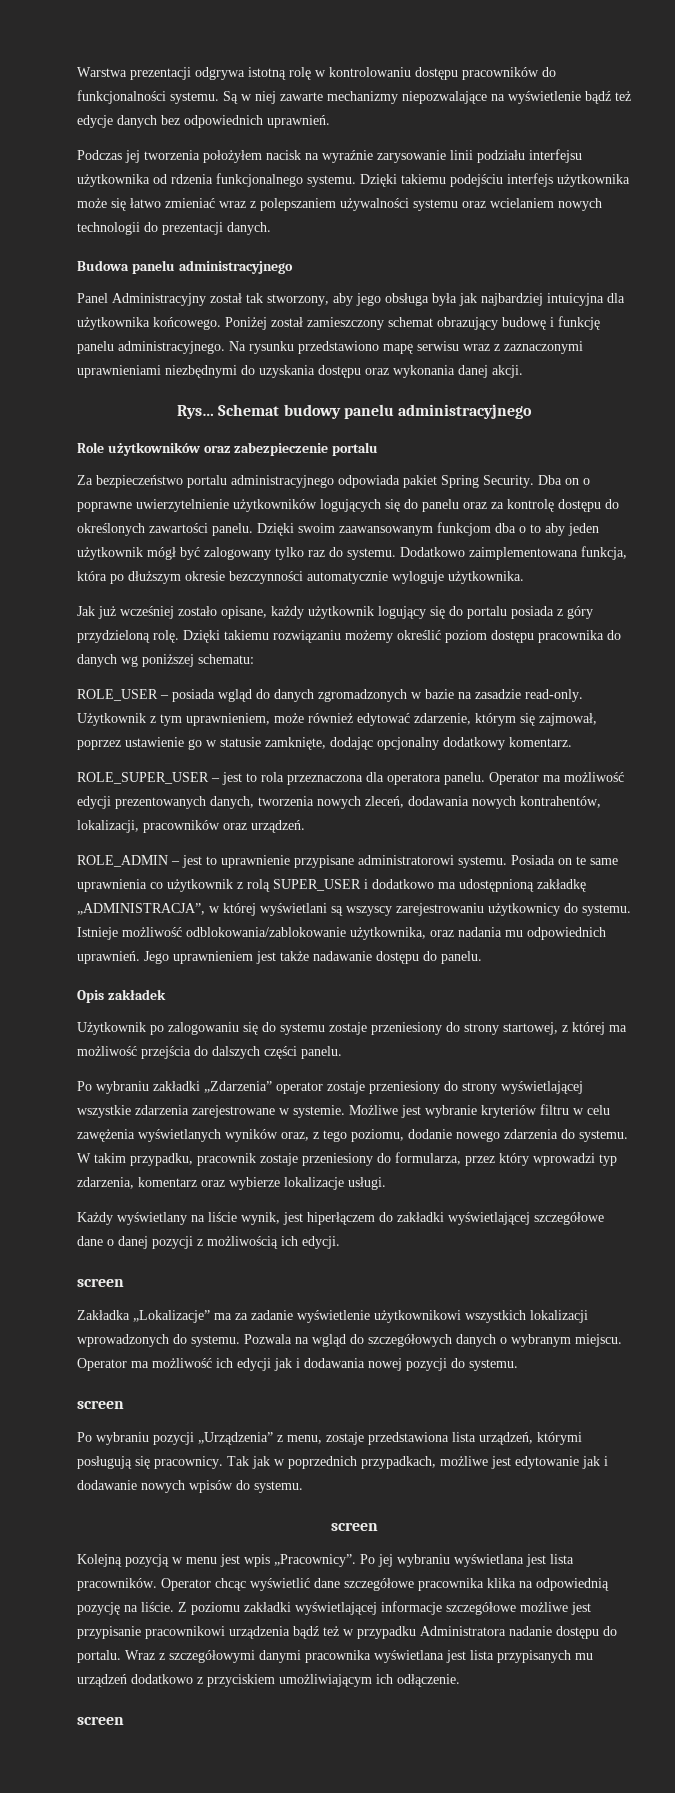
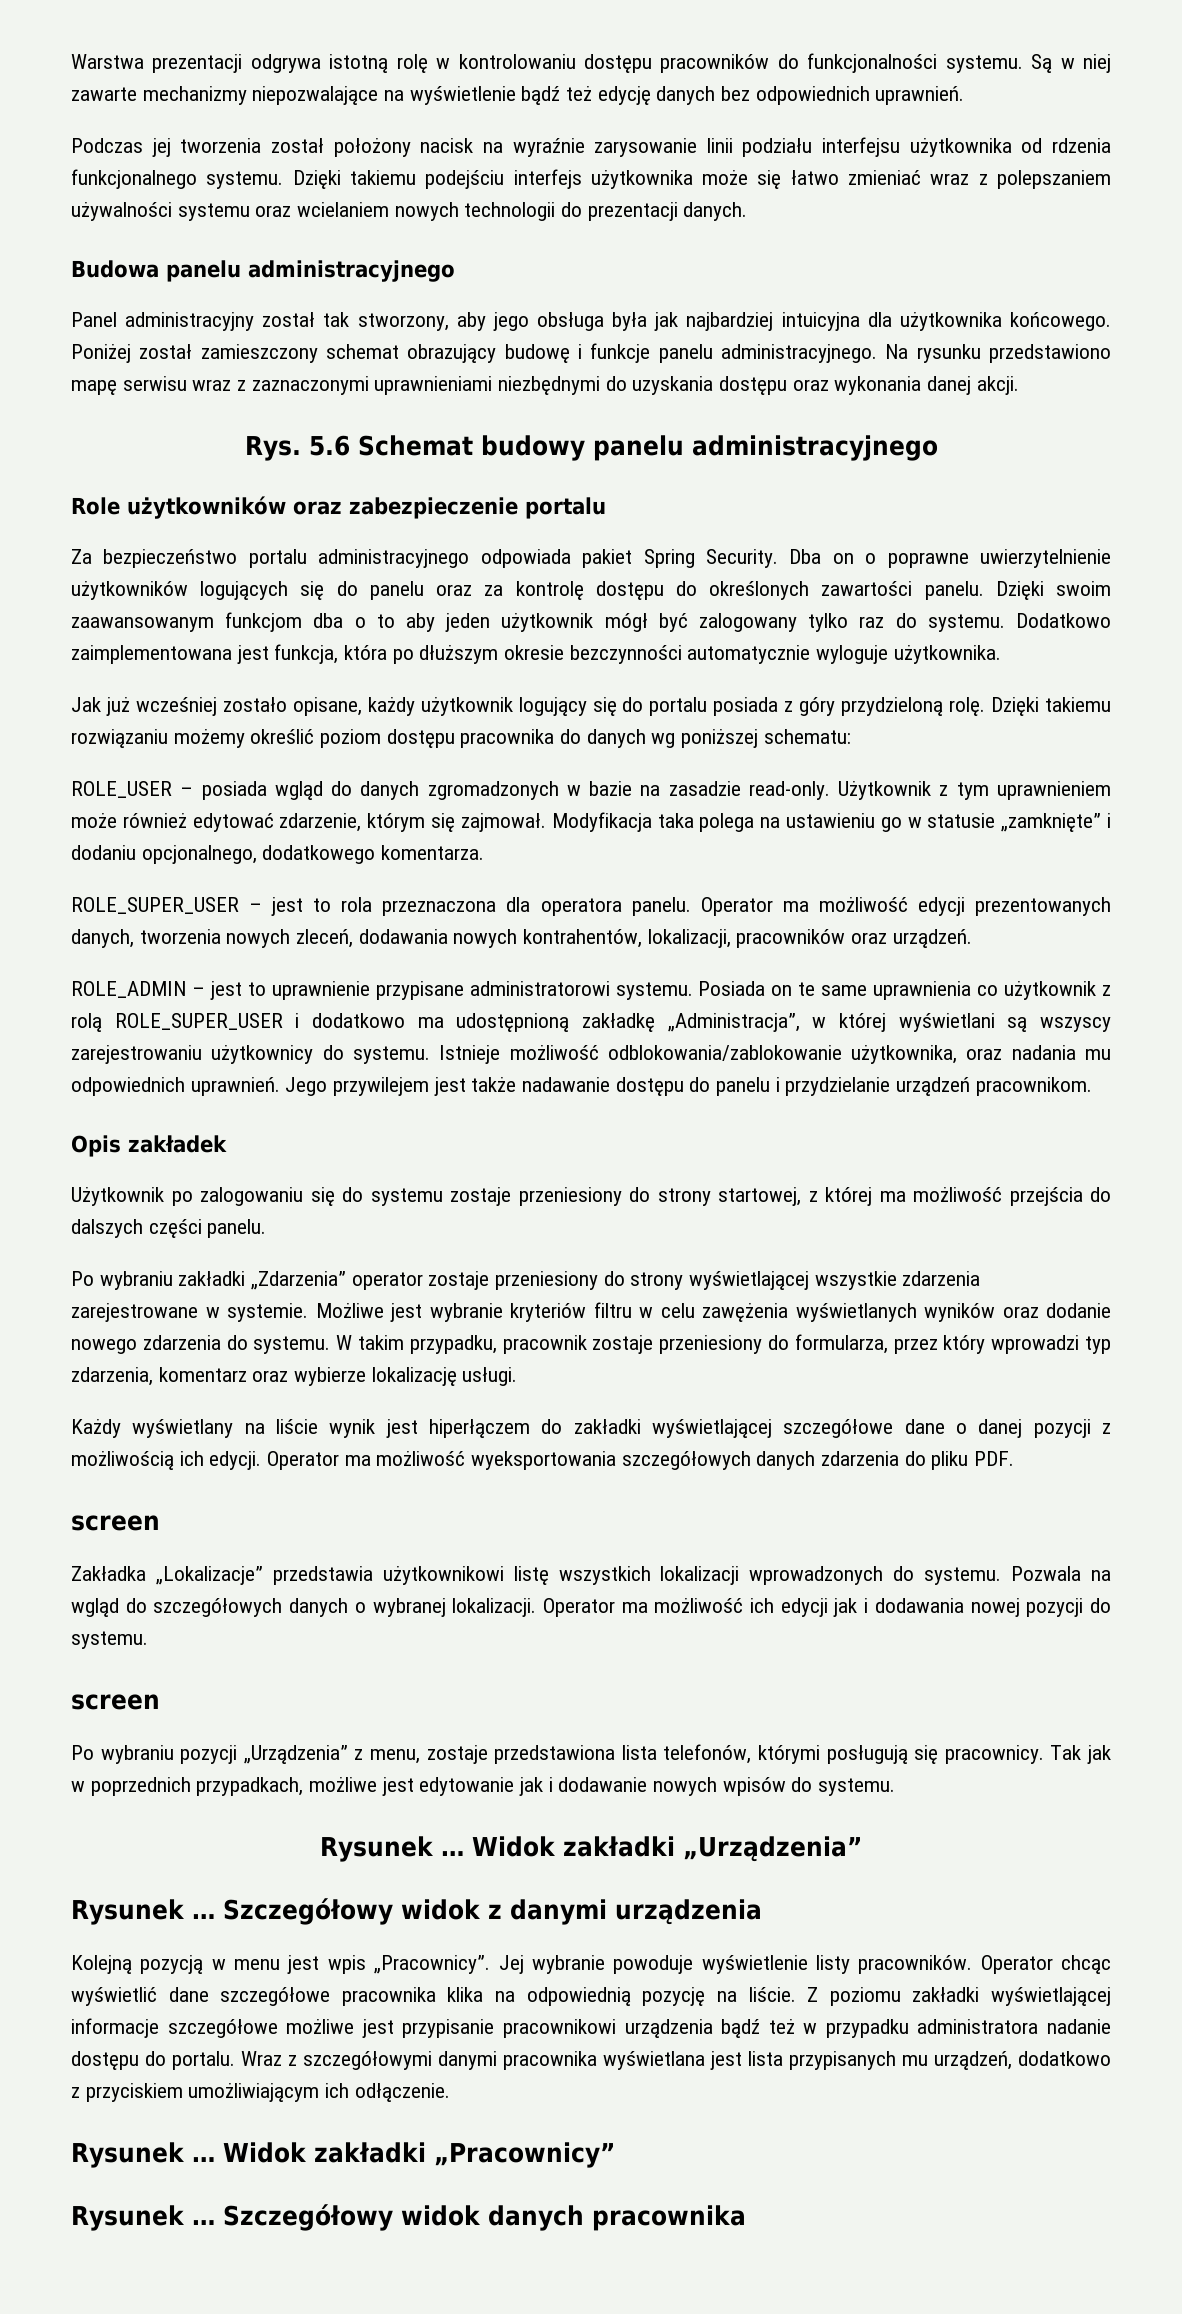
- Są w niej zawarte mechanizmy niepozwalające na wyświetlenie bądź też edycje danych bez odpowiednich uprawnień.
+ Są w niej zawarte mechanizmy niepozwalające na wyświetlenie bądź też edycję danych bez odpowiednich uprawnień.
- Podczas jej tworzenia położyłem nacisk na wyraźnie zarysowanie linii podziału interfejsu użytkownika od rdzenia funkcjonalnego systemu.
+ Podczas jej tworzenia został położony nacisk na wyraźnie zarysowanie linii podziału interfejsu użytkownika od rdzenia funkcjonalnego systemu.
- Panel Administracyjny został tak stworzony, aby jego obsługa była jak najbardziej intuicyjna dla użytkownika końcowego.
+ Panel administracyjny został tak stworzony, aby jego obsługa była jak najbardziej intuicyjna dla użytkownika końcowego.
- Poniżej został zamieszczony schemat obrazujący budowę i funkcję panelu administracyjnego.
+ Poniżej został zamieszczony schemat obrazujący budowę i funkcje panelu administracyjnego.
- Rys… Schemat budowy panelu administracyjnego
+ Rys. 5.6 Schemat budowy panelu administracyjnego
- Dodatkowo zaimplementowana funkcja, która po dłuższym okresie bezczynności automatycznie wyloguje użytkownika.
+ Dodatkowo zaimplementowana jest funkcja, która po dłuższym okresie bezczynności automatycznie wyloguje użytkownika.
- Użytkownik z tym uprawnieniem, może również edytować zdarzenie, którym się zajmował, poprzez ustawienie go w statusie zamknięte, dodając opcjonalny dodatkowy komentarz.
+ Użytkownik z tym uprawnieniem może również edytować zdarzenie, którym się zajmował. Modyfikacja taka polega na ustawieniu go w statusie „zamknięte” i dodaniu opcjonalnego, dodatkowego komentarza.
- Posiada on te same uprawnienia co użytkownik z rolą SUPER_USER i dodatkowo ma udostępnioną zakładkę „ADMINISTRACJA”, w której wyświetlani są wszyscy zarejestrowaniu użytkownicy do systemu.
+ Posiada on te same uprawnienia co użytkownik z rolą ROLE_SUPER_USER i dodatkowo ma udostępnioną zakładkę „Administracja”, w której wyświetlani są wszyscy zarejestrowaniu użytkownicy do systemu.
- Jego uprawnieniem jest także nadawanie dostępu do panelu.
+ Jego przywilejem jest także nadawanie dostępu do panelu i przydzielanie urządzeń pracownikom.
- Możliwe jest wybranie kryteriów filtru w celu zawężenia wyświetlanych wyników oraz, z tego poziomu, dodanie nowego zdarzenia do systemu.
+ Możliwe jest wybranie kryteriów filtru w celu zawężenia wyświetlanych wyników oraz dodanie nowego zdarzenia do systemu.
- W takim przypadku, pracownik zostaje przeniesiony do formularza, przez który wprowadzi typ zdarzenia, komentarz oraz wybierze lokalizacje usługi.
+ W takim przypadku, pracownik zostaje przeniesiony do formularza, przez który wprowadzi typ zdarzenia, komentarz oraz wybierze lokalizację usługi.
- Każdy wyświetlany na liście wynik, jest hiperłączem do zakładki wyświetlającej szczegółowe dane o danej pozycji z możliwością ich edycji.
+ Każdy wyświetlany na liście wynik jest hiperłączem do zakładki wyświetlającej szczegółowe dane o danej pozycji z możliwością ich edycji. Operator ma możliwość wyeksportowania szczegółowych danych zdarzenia do pliku PDF.
  screen
- Zakładka „Lokalizacje” ma za zadanie wyświetlenie użytkownikowi wszystkich lokalizacji wprowadzonych do systemu.
+ Zakładka „Lokalizacje” przedstawia użytkownikowi listę wszystkich lokalizacji wprowadzonych do systemu.
- Pozwala na wgląd do szczegółowych danych o wybranym miejscu.
+ Pozwala na wgląd do szczegółowych danych o wybranej lokalizacji.
- Po wybraniu pozycji „Urządzenia” z menu, zostaje przedstawiona lista urządzeń, którymi posługują się pracownicy.
+ Po wybraniu pozycji „Urządzenia” z menu, zostaje przedstawiona lista telefonów, którymi posługują się pracownicy.
  Tak jak w poprzednich przypadkach, możliwe jest edytowanie jak i dodawanie nowych wpisów do systemu.
- screen
+ Rysunek … Widok zakładki „Urządzenia”
+ Rysunek … Szczegółowy widok z danymi urządzenia
- Po jej wybraniu wyświetlana jest lista pracowników.
+ Jej wybranie powoduje wyświetlenie listy pracowników.
- Z poziomu zakładki wyświetlającej informacje szczegółowe możliwe jest przypisanie pracownikowi urządzenia bądź też w przypadku Administratora nadanie dostępu do portalu.
+ Z poziomu zakładki wyświetlającej informacje szczegółowe możliwe jest przypisanie pracownikowi urządzenia bądź też w przypadku administratora nadanie dostępu do portalu.
- Wraz z szczegółowymi danymi pracownika wyświetlana jest lista przypisanych mu urządzeń dodatkowo z przyciskiem umożliwiającym ich odłączenie.
- screen
+ Wraz z szczegółowymi danymi pracownika wyświetlana jest lista przypisanych mu urządzeń, dodatkowo z przyciskiem umożliwiającym ich odłączenie.
+ Rysunek … Widok zakładki „Pracownicy”
+ Rysunek … Szczegółowy widok danych pracownika

